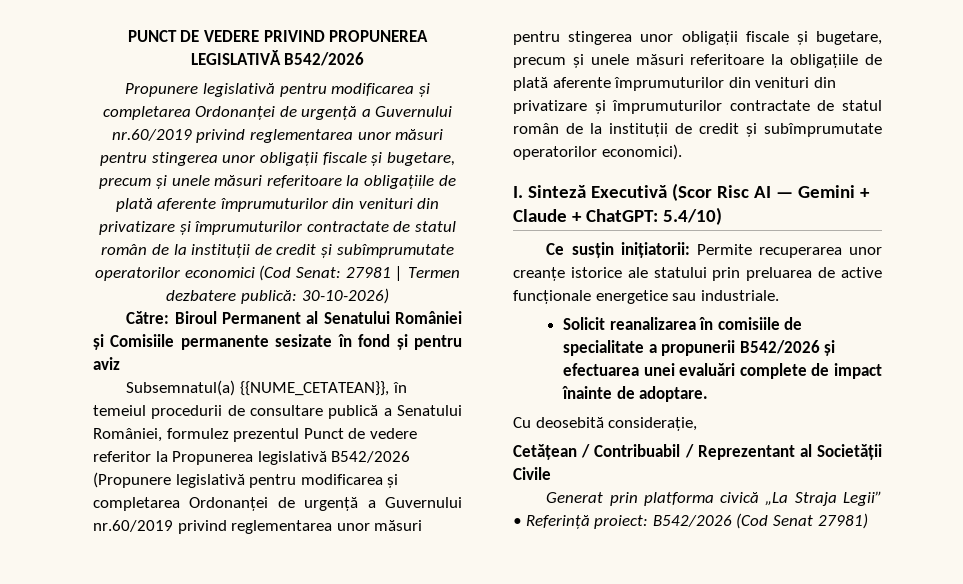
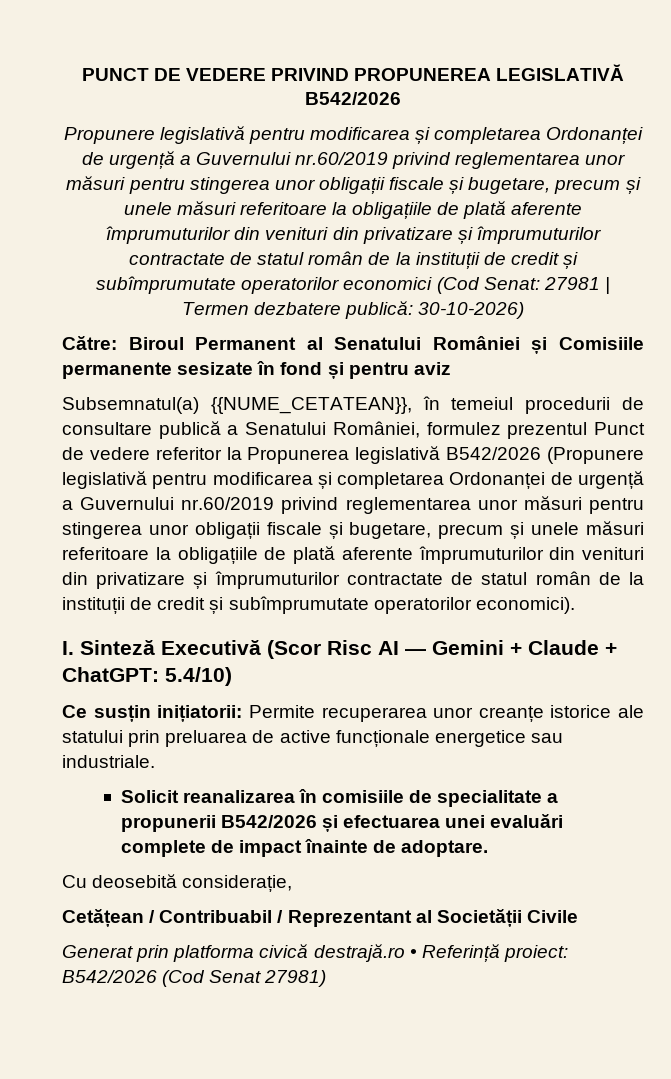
- Generat prin platforma civică „La Straja Legii” • Referință proiect: B542/2026 (Cod Senat 27981)
+ Generat prin platforma civică destrajă.ro • Referință proiect: B542/2026 (Cod Senat 27981)

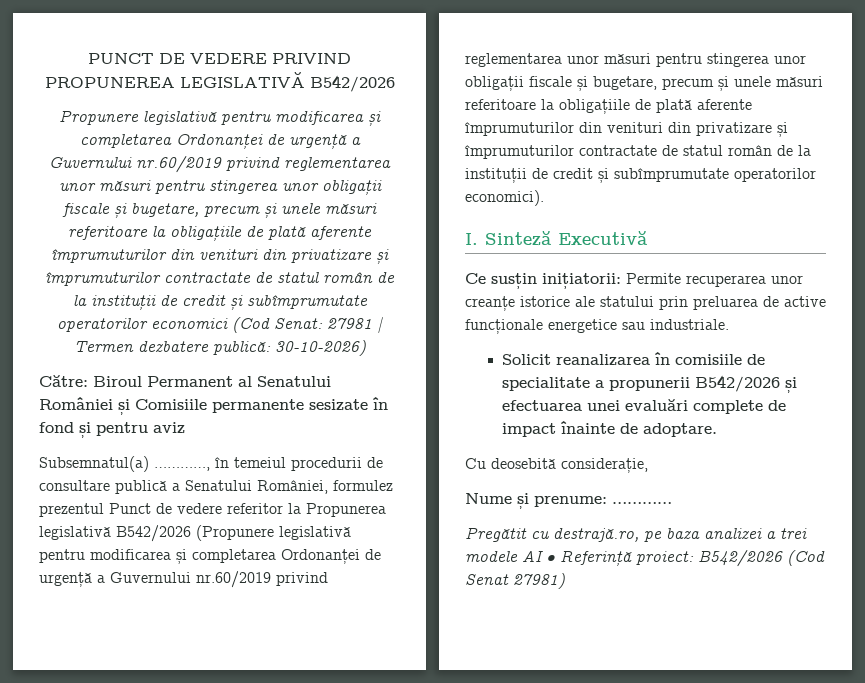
- Subsemnatul(a) {{NUME_CETATEAN}}, în temeiul procedurii de consultare publică a Senatului României, formulez prezentul Punct de vedere referitor la Propunerea legislativă B542/2026 (Propunere legislativă pentru modificarea și completarea Ordonanței de urgență a Guvernului nr.60/2019 privind reglementarea unor măsuri pentru stingerea unor obligații fiscale și bugetare, precum și unele măsuri referitoare la obligațiile de plată aferente împrumuturilor din venituri din privatizare și împrumuturilor contractate de statul român de la instituții de credit și subîmprumutate operatorilor economici).
+ Subsemnatul(a) …………, în temeiul procedurii de consultare publică a Senatului României, formulez prezentul Punct de vedere referitor la Propunerea legislativă B542/2026 (Propunere legislativă pentru modificarea și completarea Ordonanței de urgență a Guvernului nr.60/2019 privind reglementarea unor măsuri pentru stingerea unor obligații fiscale și bugetare, precum și unele măsuri referitoare la obligațiile de plată aferente împrumuturilor din venituri din privatizare și împrumuturilor contractate de statul român de la instituții de credit și subîmprumutate operatorilor economici).
- I. Sinteză Executivă (Scor Risc AI — Gemini + Claude + ChatGPT: 5.4/10)
+ I. Sinteză Executivă
- Cetățean / Contribuabil / Reprezentant al Societății Civile
- Generat prin platforma civică destrajă.ro • Referință proiect: B542/2026 (Cod Senat 27981)
+ Nume și prenume: …………
+ Pregătit cu destrajă.ro, pe baza analizei a trei modele AI • Referință proiect: B542/2026 (Cod Senat 27981)

